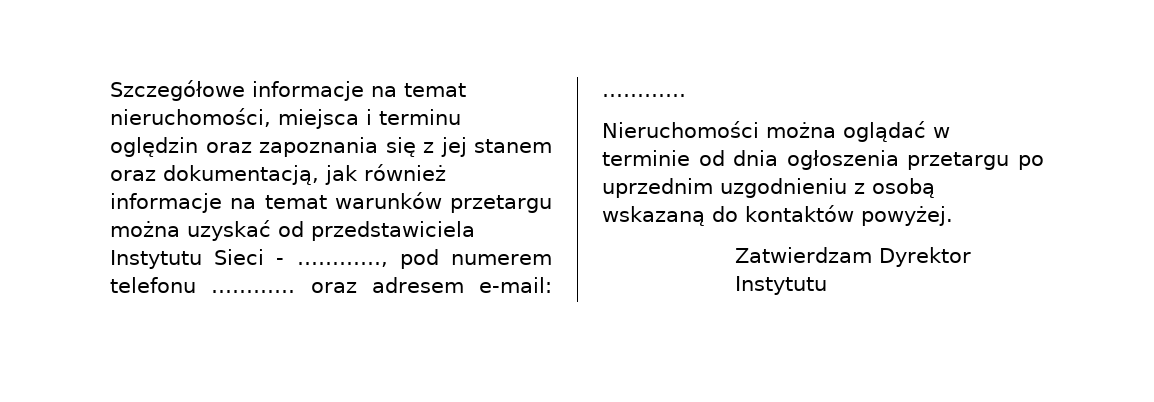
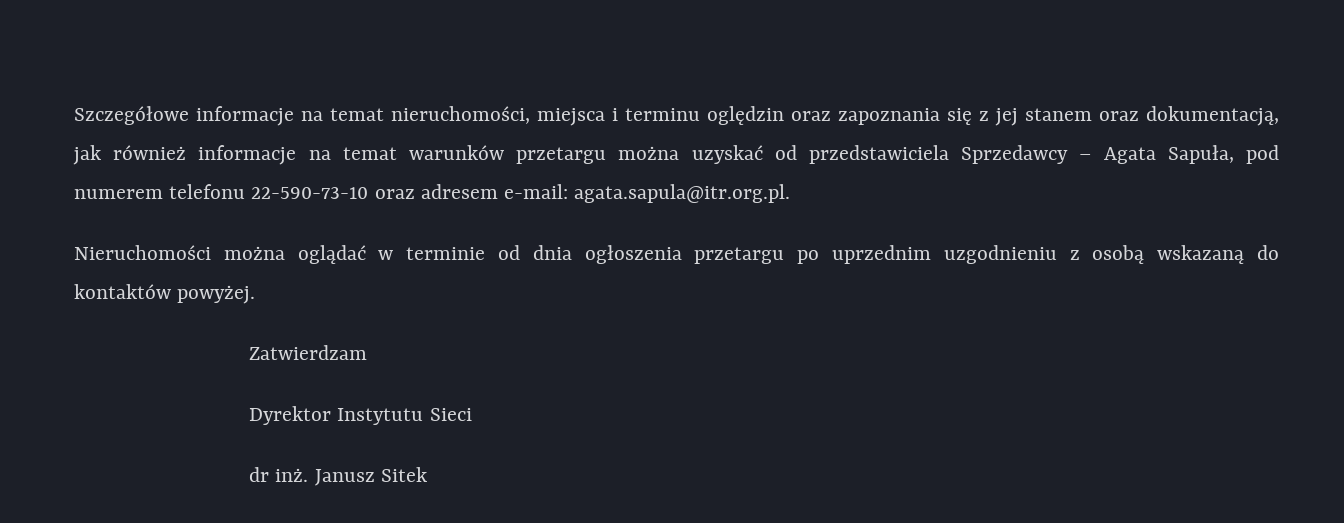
- Szczegółowe informacje na temat nieruchomości, miejsca i terminu oględzin oraz zapoznania się z jej stanem oraz dokumentacją, jak również informacje na temat warunków przetargu można uzyskać od przedstawiciela Instytutu Sieci - …………, pod numerem telefonu ………… oraz adresem e-mail: …………
+ Szczegółowe informacje na temat nieruchomości, miejsca i terminu oględzin oraz zapoznania się z jej stanem oraz dokumentacją, jak również informacje na temat warunków przetargu można uzyskać od przedstawiciela Sprzedawcy – Agata Sapuła, pod numerem telefonu 22-590-73-10 oraz adresem e-mail: agata.sapula@itr.org.pl.
- Zatwierdzam Dyrektor Instytutu
+ Zatwierdzam
+ Dyrektor Instytutu Sieci
+ dr inż. Janusz Sitek

